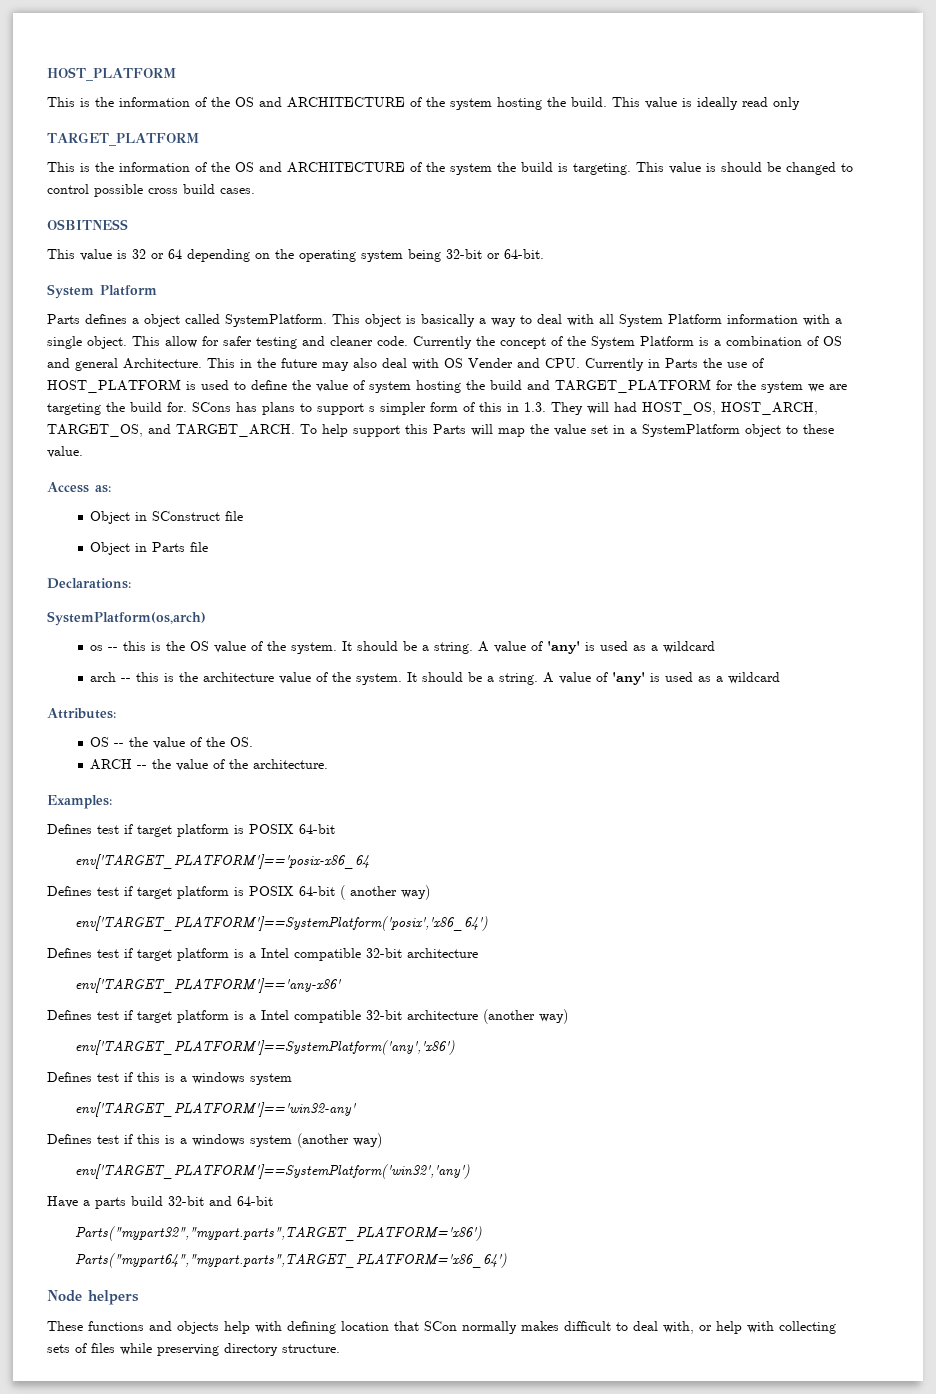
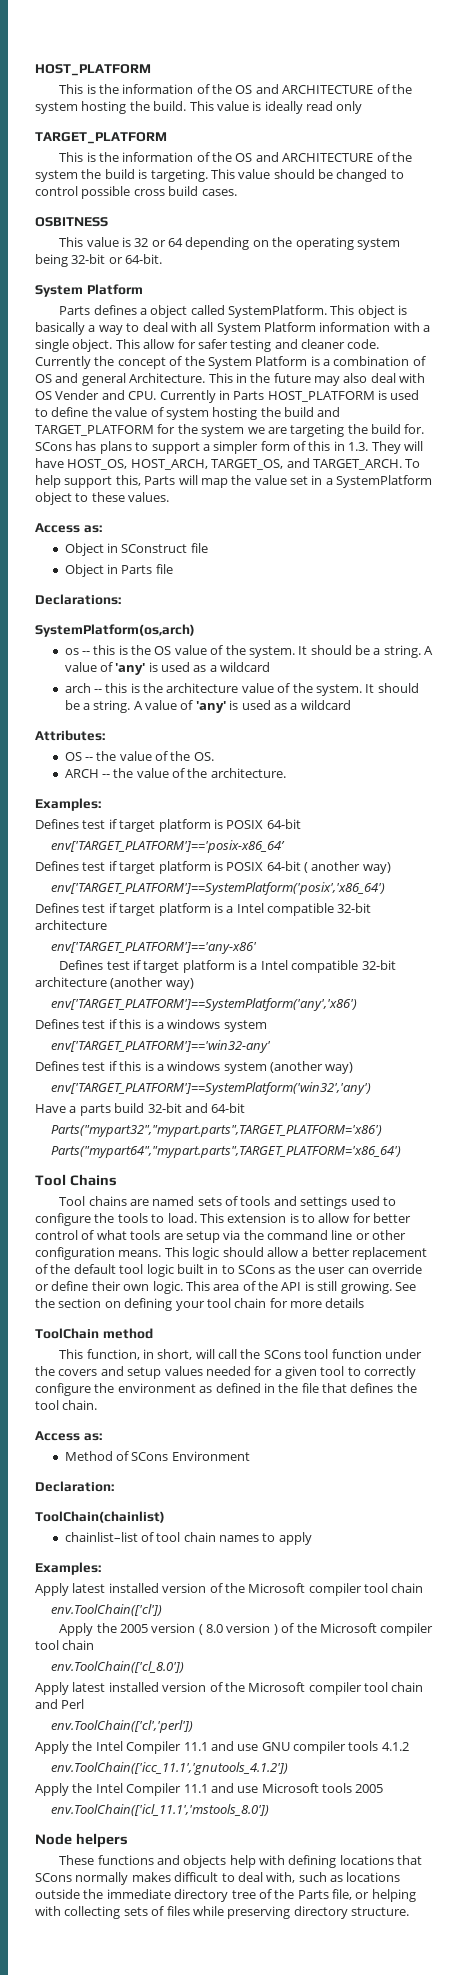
- This value is should be changed to control possible cross build cases.
+ This value should be changed to control possible cross build cases.
- This in the future may also deal with OS Vender and CPU. Currently in Parts the use of HOST_PLATFORM is used to define the value of system hosting the build and TARGET_PLATFORM for the system we are targeting the build for.
+ This in the future may also deal with OS Vender and CPU. Currently in Parts HOST_PLATFORM is used to define the value of system hosting the build and TARGET_PLATFORM for the system we are targeting the build for.
- SCons has plans to support s simpler form of this in 1.3. They will had HOST_OS, HOST_ARCH, TARGET_OS, and TARGET_ARCH.
+ SCons has plans to support a simpler form of this in 1.3. They will have HOST_OS, HOST_ARCH, TARGET_OS, and TARGET_ARCH.
- To help support this Parts will map the value set in a SystemPlatform object to these value.
+ To help support this, Parts will map the value set in a SystemPlatform object to these values.
- env['TARGET_PLATFORM']=='posix-x86_64
+ env['TARGET_PLATFORM']=='posix-x86_64’
+ Tool Chains
+ Tool chains are named sets of tools and settings used to configure the tools to load. This extension is to allow for better control of what tools are setup via the command line or other configuration means. This logic should allow a better replacement of the default tool logic built in to SCons as the user can override or define their own logic. This area of the API is still growing. See the section on defining your tool chain for more details
+ ToolChain method
+ This function, in short, will call the SCons tool function under the covers and setup values needed for a given tool to correctly configure the environment as defined in the file that defines the tool chain.
+ Access as:
+ Method of SCons Environment
+ Declaration:
+ ToolChain(chainlist)
+ chainlist–list of tool chain names to apply
+ Examples:
+ Apply latest installed version of the Microsoft compiler tool chain
+ env.ToolChain(['cl'])
+ Apply the 2005 version ( 8.0 version ) of the Microsoft compiler tool chain
+ env.ToolChain(['cl_8.0'])
+ Apply latest installed version of the Microsoft compiler tool chain and Perl
+ env.ToolChain(['cl','perl'])
+ Apply the Intel Compiler 11.1 and use GNU compiler tools 4.1.2
+ env.ToolChain(['icc_11.1','gnutools_4.1.2'])
+ Apply the Intel Compiler 11.1 and use Microsoft tools 2005
+ env.ToolChain(['icl_11.1','mstools_8.0'])
- These functions and objects help with defining location that SCon normally makes difficult to deal with, or help with collecting sets of files while preserving directory structure.
+ These functions and objects help with defining locations that SCons normally makes difficult to deal with, such as locations outside the immediate directory tree of the Parts file, or helping with collecting sets of files while preserving directory structure.

